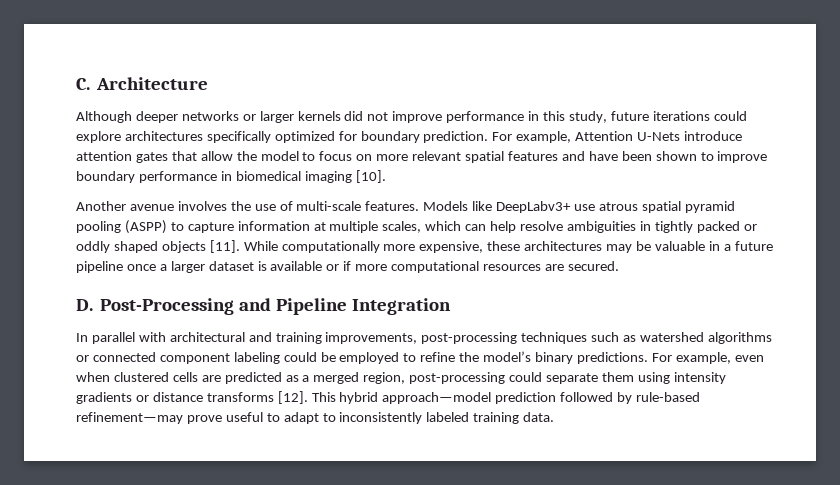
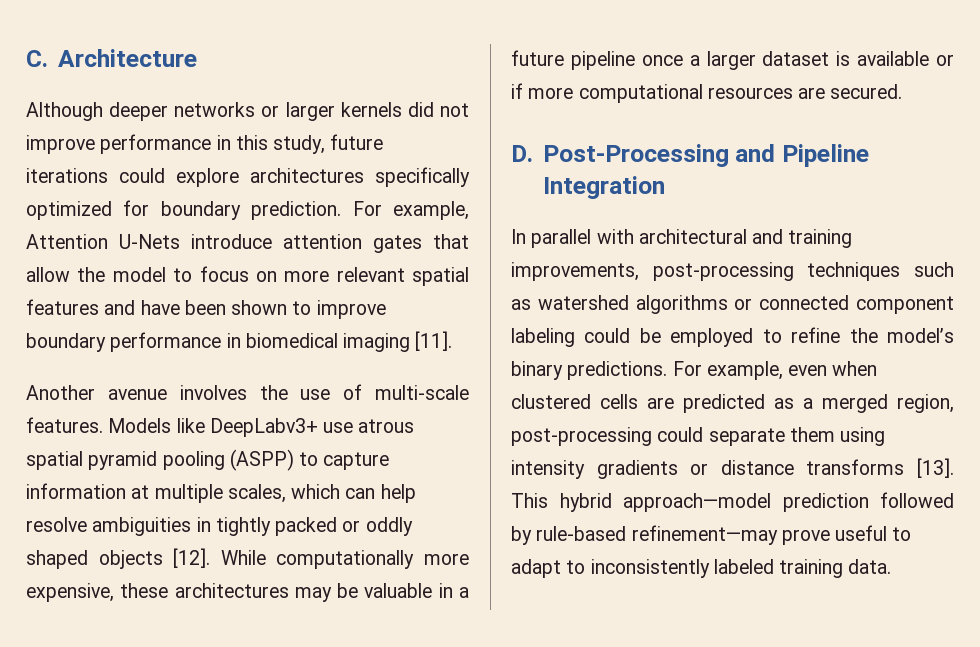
- For example, Attention U-Nets introduce attention gates that allow the model to focus on more relevant spatial features and have been shown to improve boundary performance in biomedical imaging [10].
+ For example, Attention U-Nets introduce attention gates that allow the model to focus on more relevant spatial features and have been shown to improve boundary performance in biomedical imaging [11].
- Models like DeepLabv3+ use atrous spatial pyramid pooling (ASPP) to capture information at multiple scales, which can help resolve ambiguities in tightly packed or oddly shaped objects [11].
+ Models like DeepLabv3+ use atrous spatial pyramid pooling (ASPP) to capture information at multiple scales, which can help resolve ambiguities in tightly packed or oddly shaped objects [12].
- For example, even when clustered cells are predicted as a merged region, post-processing could separate them using intensity gradients or distance transforms [12].
+ For example, even when clustered cells are predicted as a merged region, post-processing could separate them using intensity gradients or distance transforms [13].

